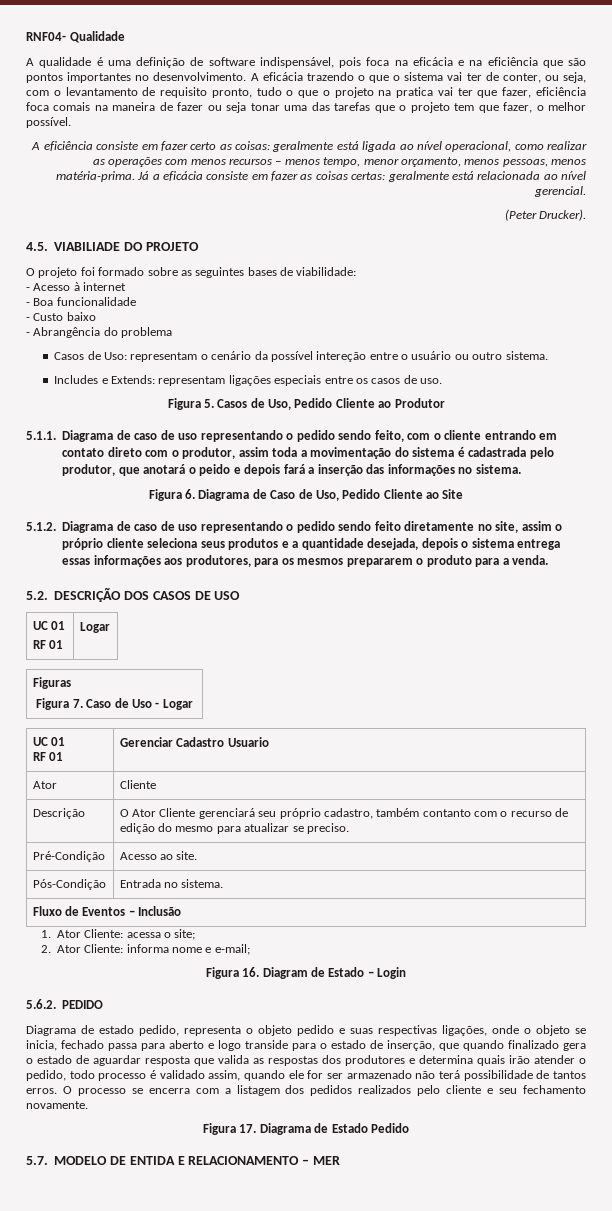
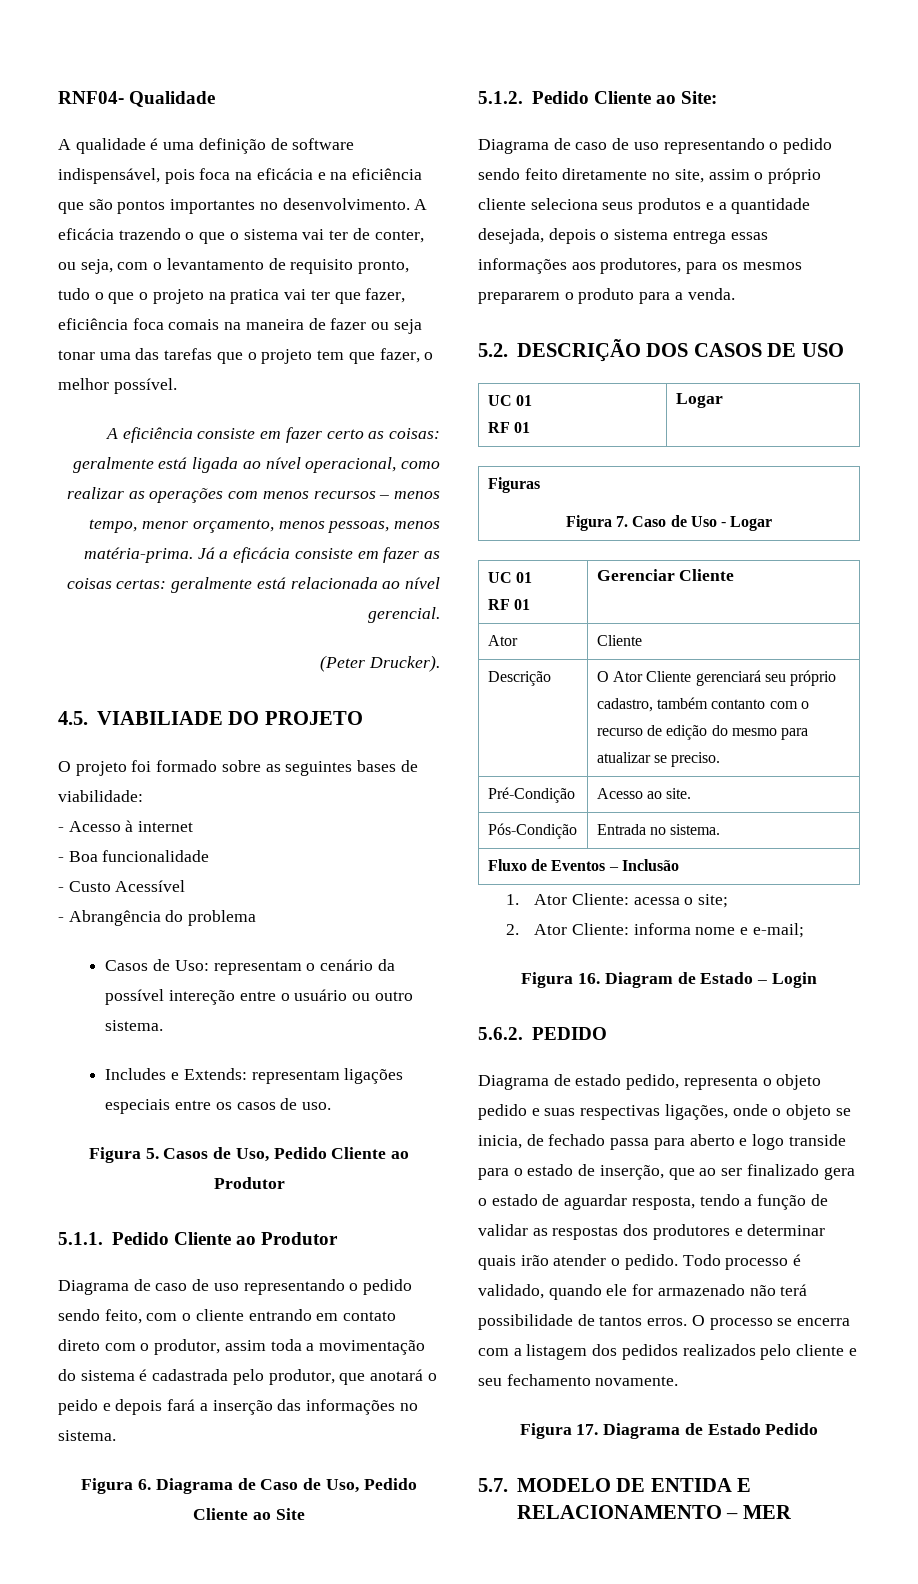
- - Custo baixo
+ - Custo Acessível
- 5.1.1. Diagrama de caso de uso representando o pedido sendo feito, com o cliente entrando em contato direto com o produtor, assim toda a movimentação do sistema é cadastrada pelo produtor, que anotará o peido e depois fará a inserção das informações no sistema.
+ 5.1.1. Pedido Cliente ao Produtor
+ Diagrama de caso de uso representando o pedido sendo feito, com o cliente entrando em contato direto com o produtor, assim toda a movimentação do sistema é cadastrada pelo produtor, que anotará o peido e depois fará a inserção das informações no sistema.
- 5.1.2. Diagrama de caso de uso representando o pedido sendo feito diretamente no site, assim o próprio cliente seleciona seus produtos e a quantidade desejada, depois o sistema entrega essas informações aos produtores, para os mesmos prepararem o produto para a venda.
+ 5.1.2. Pedido Cliente ao Site:
+ Diagrama de caso de uso representando o pedido sendo feito diretamente no site, assim o próprio cliente seleciona seus produtos e a quantidade desejada, depois o sistema entrega essas informações aos produtores, para os mesmos prepararem o produto para a venda.
  Figuras
  Figura 7. Caso de Uso - Logar
  UC 01
- RF 01 | Gerenciar Cadastro Usuario
+ RF 01 | Gerenciar Cliente
- Diagrama de estado pedido, representa o objeto pedido e suas respectivas ligações, onde o objeto se inicia, fechado passa para aberto e logo transide para o estado de inserção, que quando finalizado gera o estado de aguardar resposta que valida as respostas dos produtores e determina quais irão atender o pedido, todo processo é validado assim, quando ele for ser armazenado não terá possibilidade de tantos erros.
+ Diagrama de estado pedido, representa o objeto pedido e suas respectivas ligações, onde o objeto se inicia, de fechado passa para aberto e logo transide para o estado de inserção, que ao ser finalizado gera o estado de aguardar resposta, tendo a função de validar as respostas dos produtores e determinar quais irão atender o pedido. Todo processo é validado, quando ele for armazenado não terá possibilidade de tantos erros.

